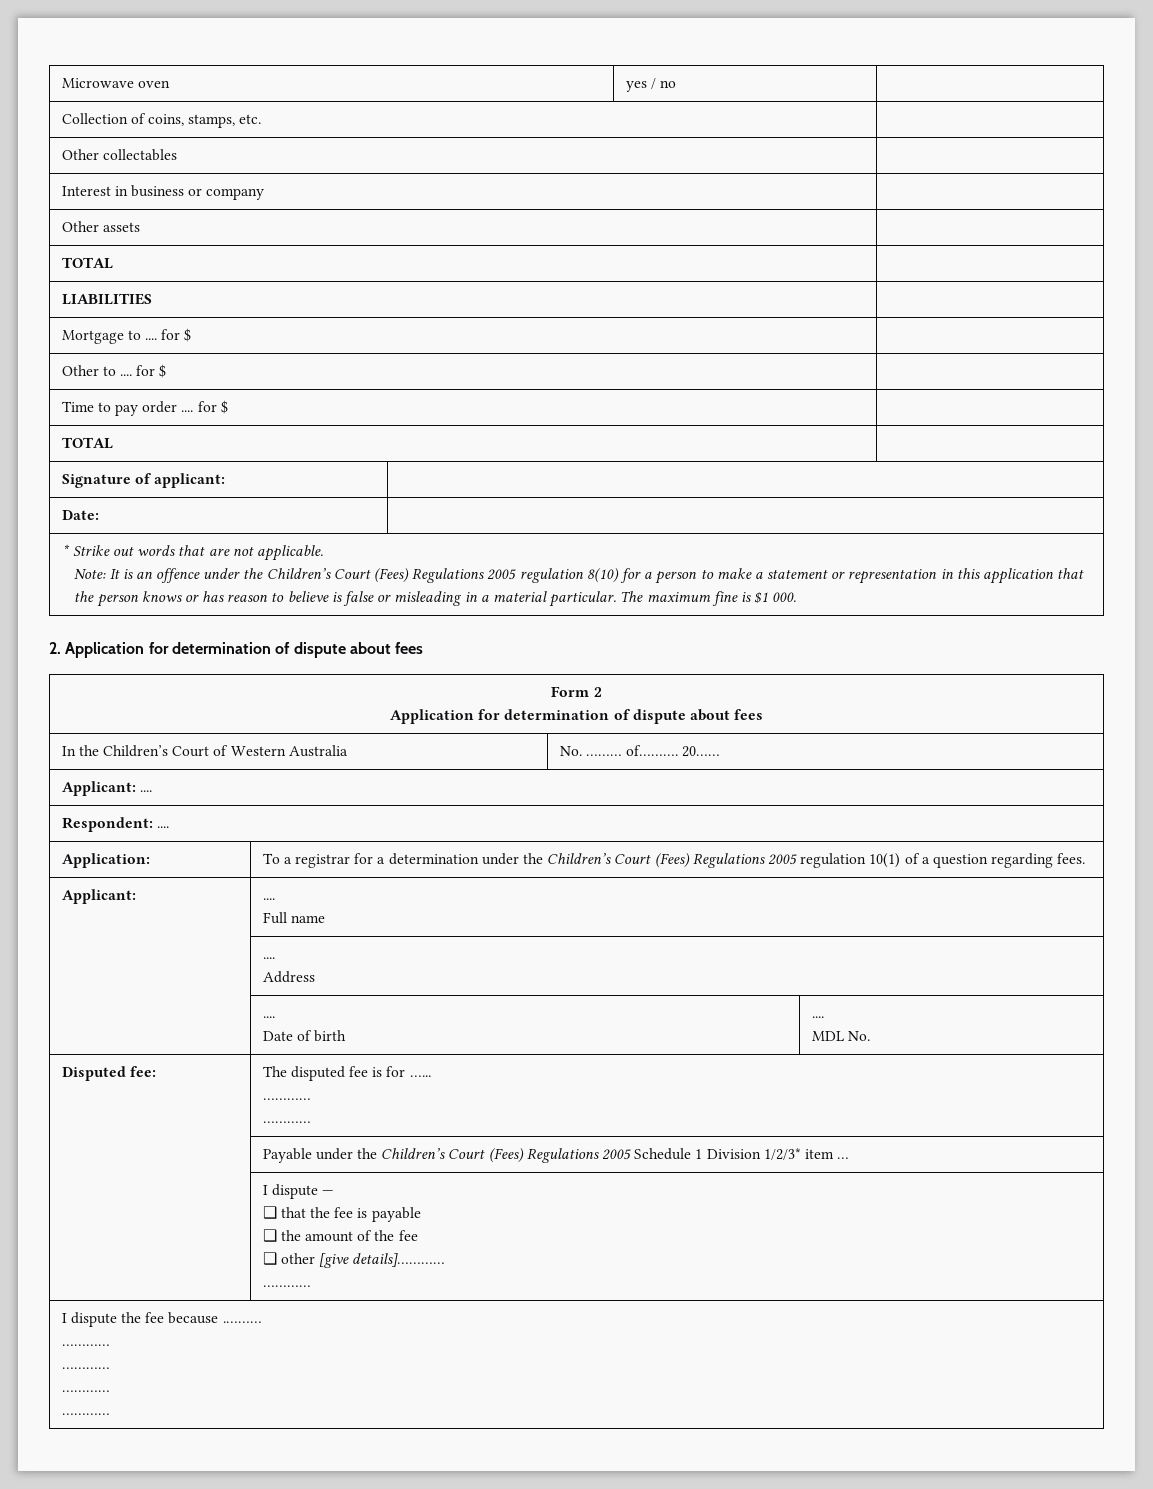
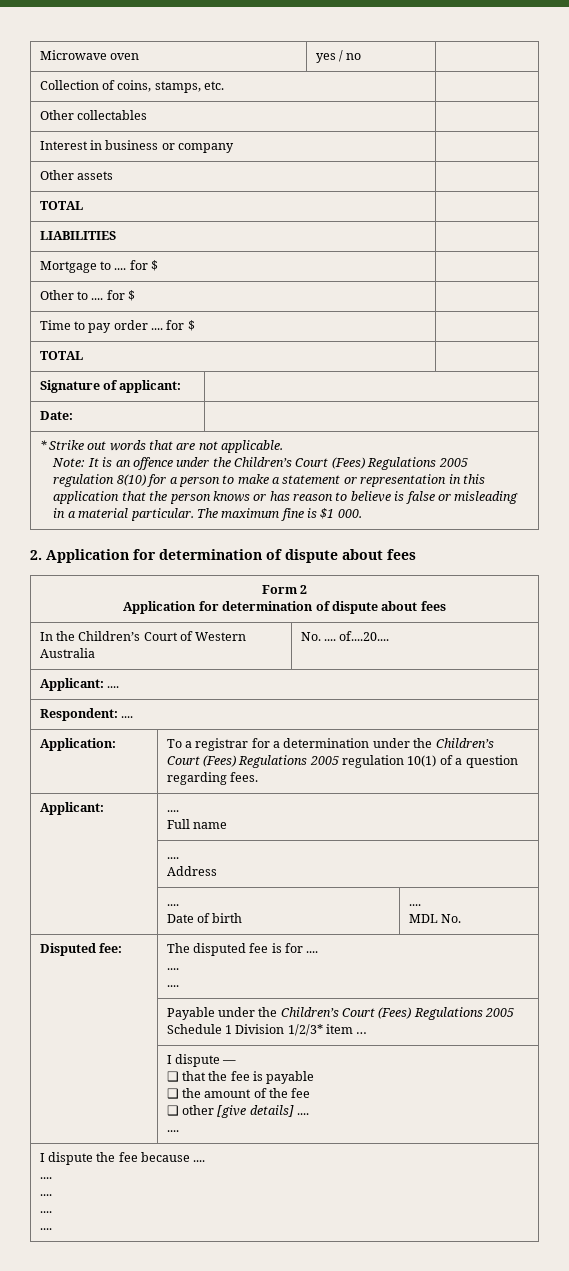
- In the Children’s Court of Western Australia | No. ……… of………. 20……
+ In the Children’s Court of Western Australia | No. .... of....20....
- Disputed fee: | The disputed fee is for …...
- …………
- …………
+ Disputed fee: | The disputed fee is for ....
+ ....
+ ....
  | I dispute —
  ❑ that the fee is payable
  ❑ the amount of the fee
- ❑ other [give details]…………
- …………
+ ❑ other [give details] ....
+ ....
- I dispute the fee because .………
- …………
- …………
- …………
- …………
+ I dispute the fee because ....
+ ....
+ ....
+ ....
+ ....

